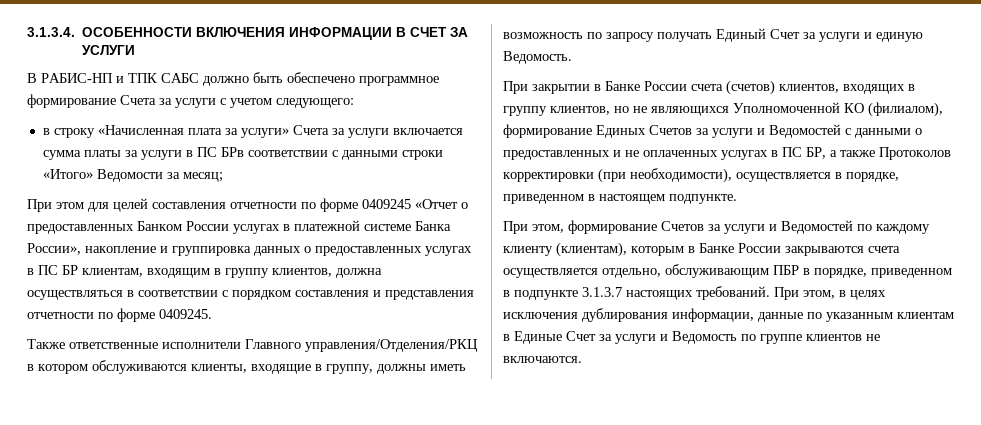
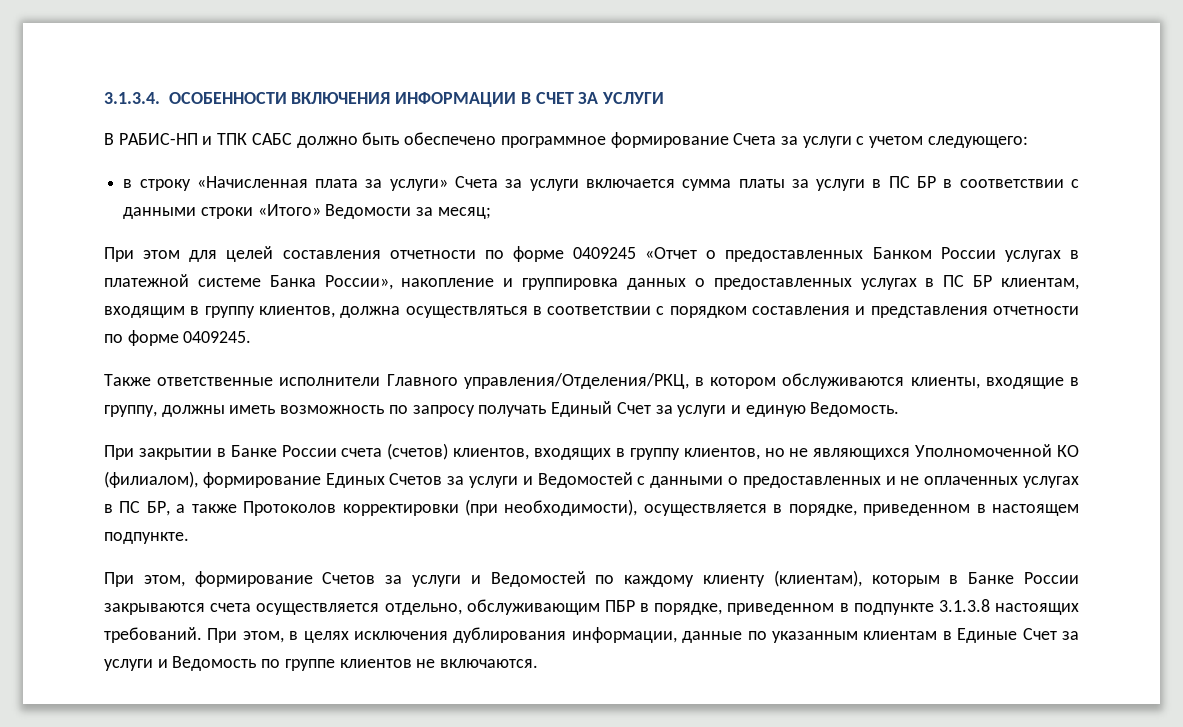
- в строку «Начисленная плата за услуги» Счета за услуги включается сумма платы за услуги в ПС БРв соответствии с данными строки «Итого» Ведомости за месяц;
+ в строку «Начисленная плата за услуги» Счета за услуги включается сумма платы за услуги в ПС БР в соответствии с данными строки «Итого» Ведомости за месяц;
- Также ответственные исполнители Главного управления/Отделения/РКЦ в котором обслуживаются клиенты, входящие в группу, должны иметь возможность по запросу получать Единый Счет за услуги и единую Ведомость.
+ Также ответственные исполнители Главного управления/Отделения/РКЦ, в котором обслуживаются клиенты, входящие в группу, должны иметь возможность по запросу получать Единый Счет за услуги и единую Ведомость.
- При этом, формирование Счетов за услуги и Ведомостей по каждому клиенту (клиентам), которым в Банке России закрываются счета осуществляется отдельно, обслуживающим ПБР в порядке, приведенном в подпункте 3.1.3.7 настоящих требований.
+ При этом, формирование Счетов за услуги и Ведомостей по каждому клиенту (клиентам), которым в Банке России закрываются счета осуществляется отдельно, обслуживающим ПБР в порядке, приведенном в подпункте 3.1.3.8 настоящих требований.

